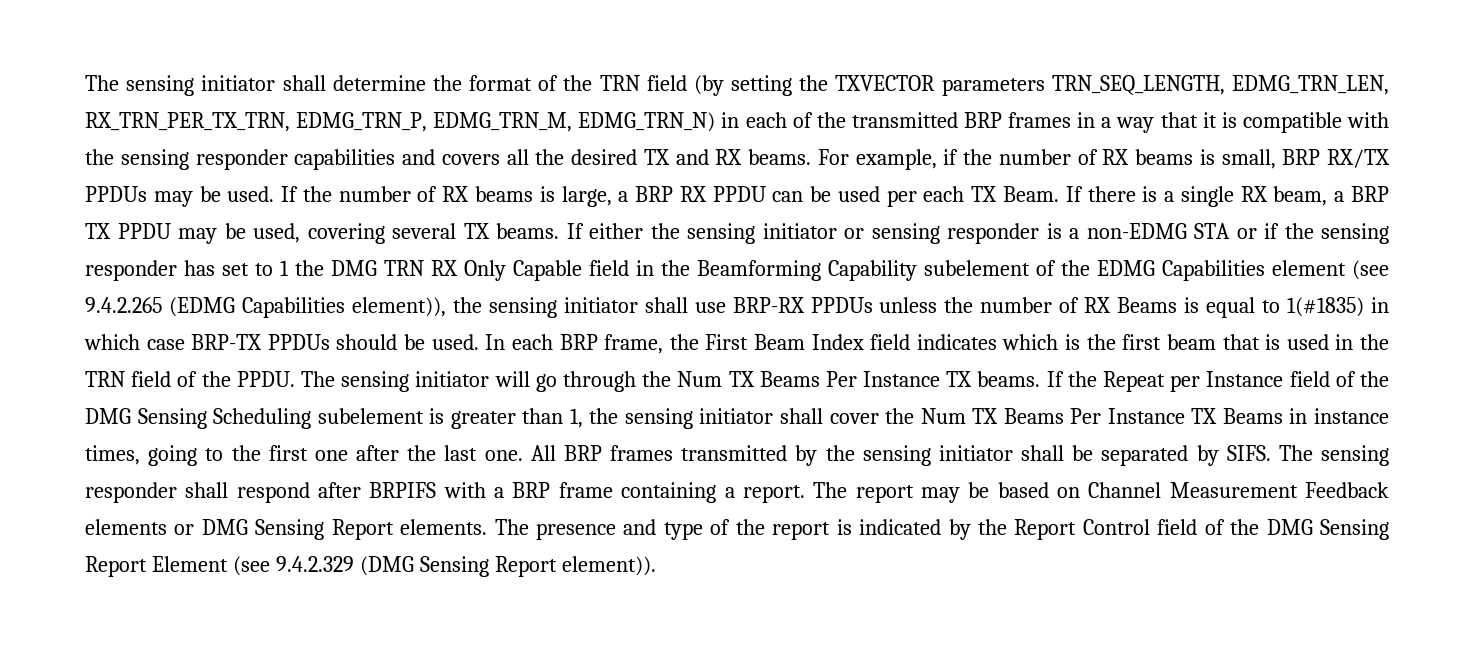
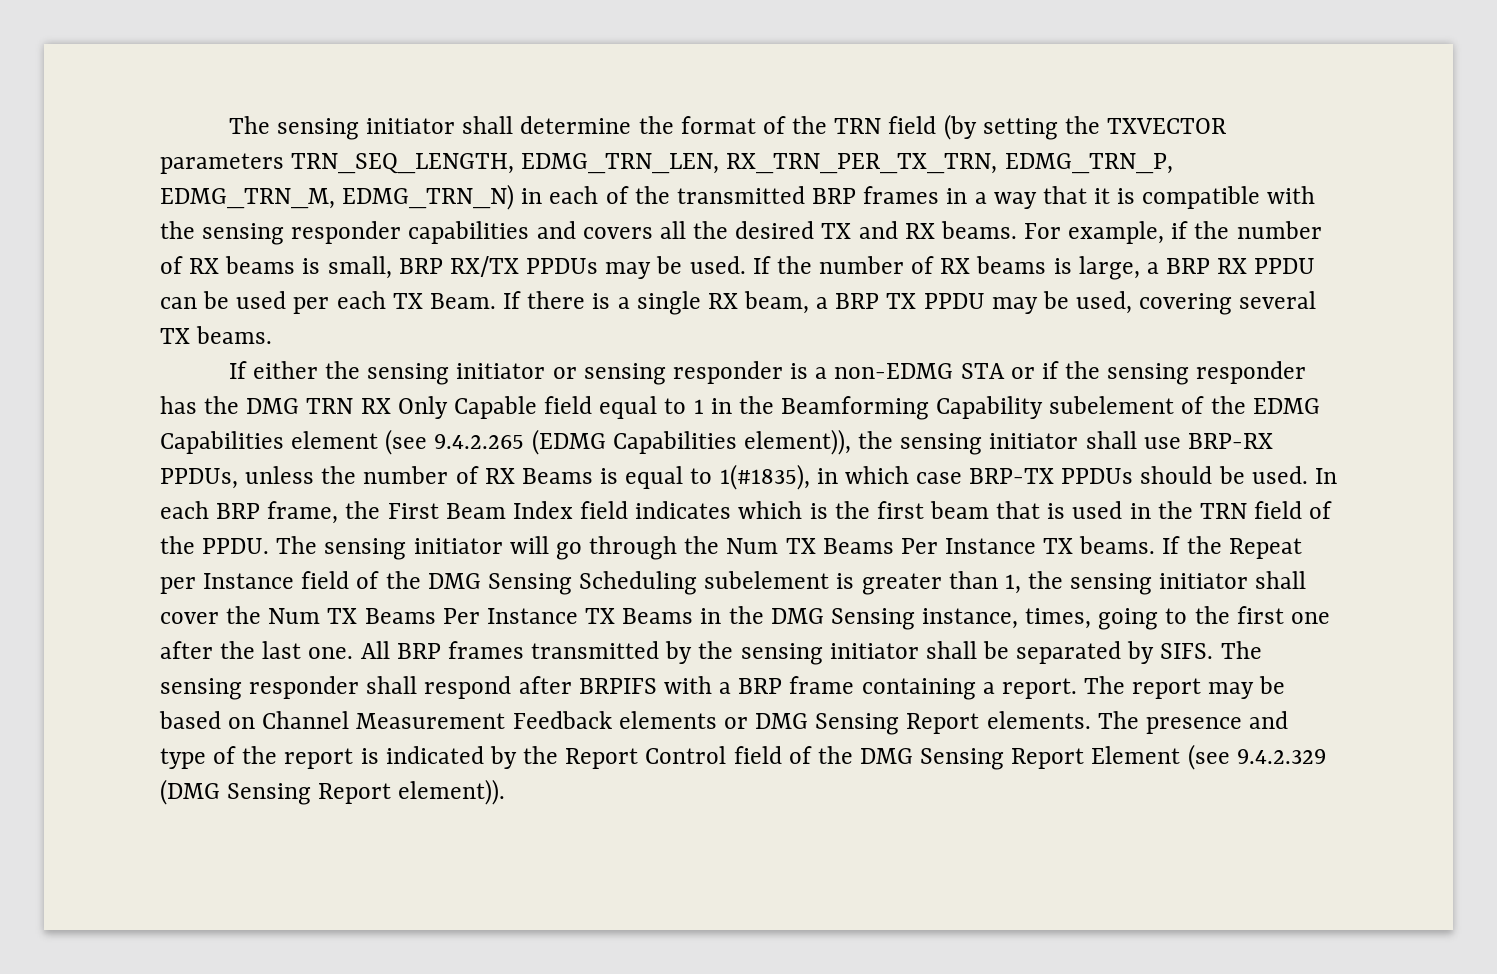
- If there is a single RX beam, a BRP TX PPDU may be used, covering several TX beams. If either the sensing initiator or sensing responder is a non-EDMG STA or if the sensing responder has set to 1 the DMG TRN RX Only Capable field in the Beamforming Capability subelement of the EDMG Capabilities element (see 9.4.2.265 (EDMG Capabilities element)), the sensing initiator shall use BRP-RX PPDUs unless the number of RX Beams is equal to 1(#1835) in which case BRP-TX PPDUs should be used.
+ If there is a single RX beam, a BRP TX PPDU may be used, covering several TX beams.
+ If either the sensing initiator or sensing responder is a non-EDMG STA or if the sensing responder has the DMG TRN RX Only Capable field equal to 1 in the Beamforming Capability subelement of the EDMG Capabilities element (see 9.4.2.265 (EDMG Capabilities element)), the sensing initiator shall use BRP-RX PPDUs, unless the number of RX Beams is equal to 1(#1835), in which case BRP-TX PPDUs should be used.
- If the Repeat per Instance field of the DMG Sensing Scheduling subelement is greater than 1, the sensing initiator shall cover the Num TX Beams Per Instance TX Beams in instance times, going to the first one after the last one.
+ If the Repeat per Instance field of the DMG Sensing Scheduling subelement is greater than 1, the sensing initiator shall cover the Num TX Beams Per Instance TX Beams in the DMG Sensing instance, times, going to the first one after the last one.

